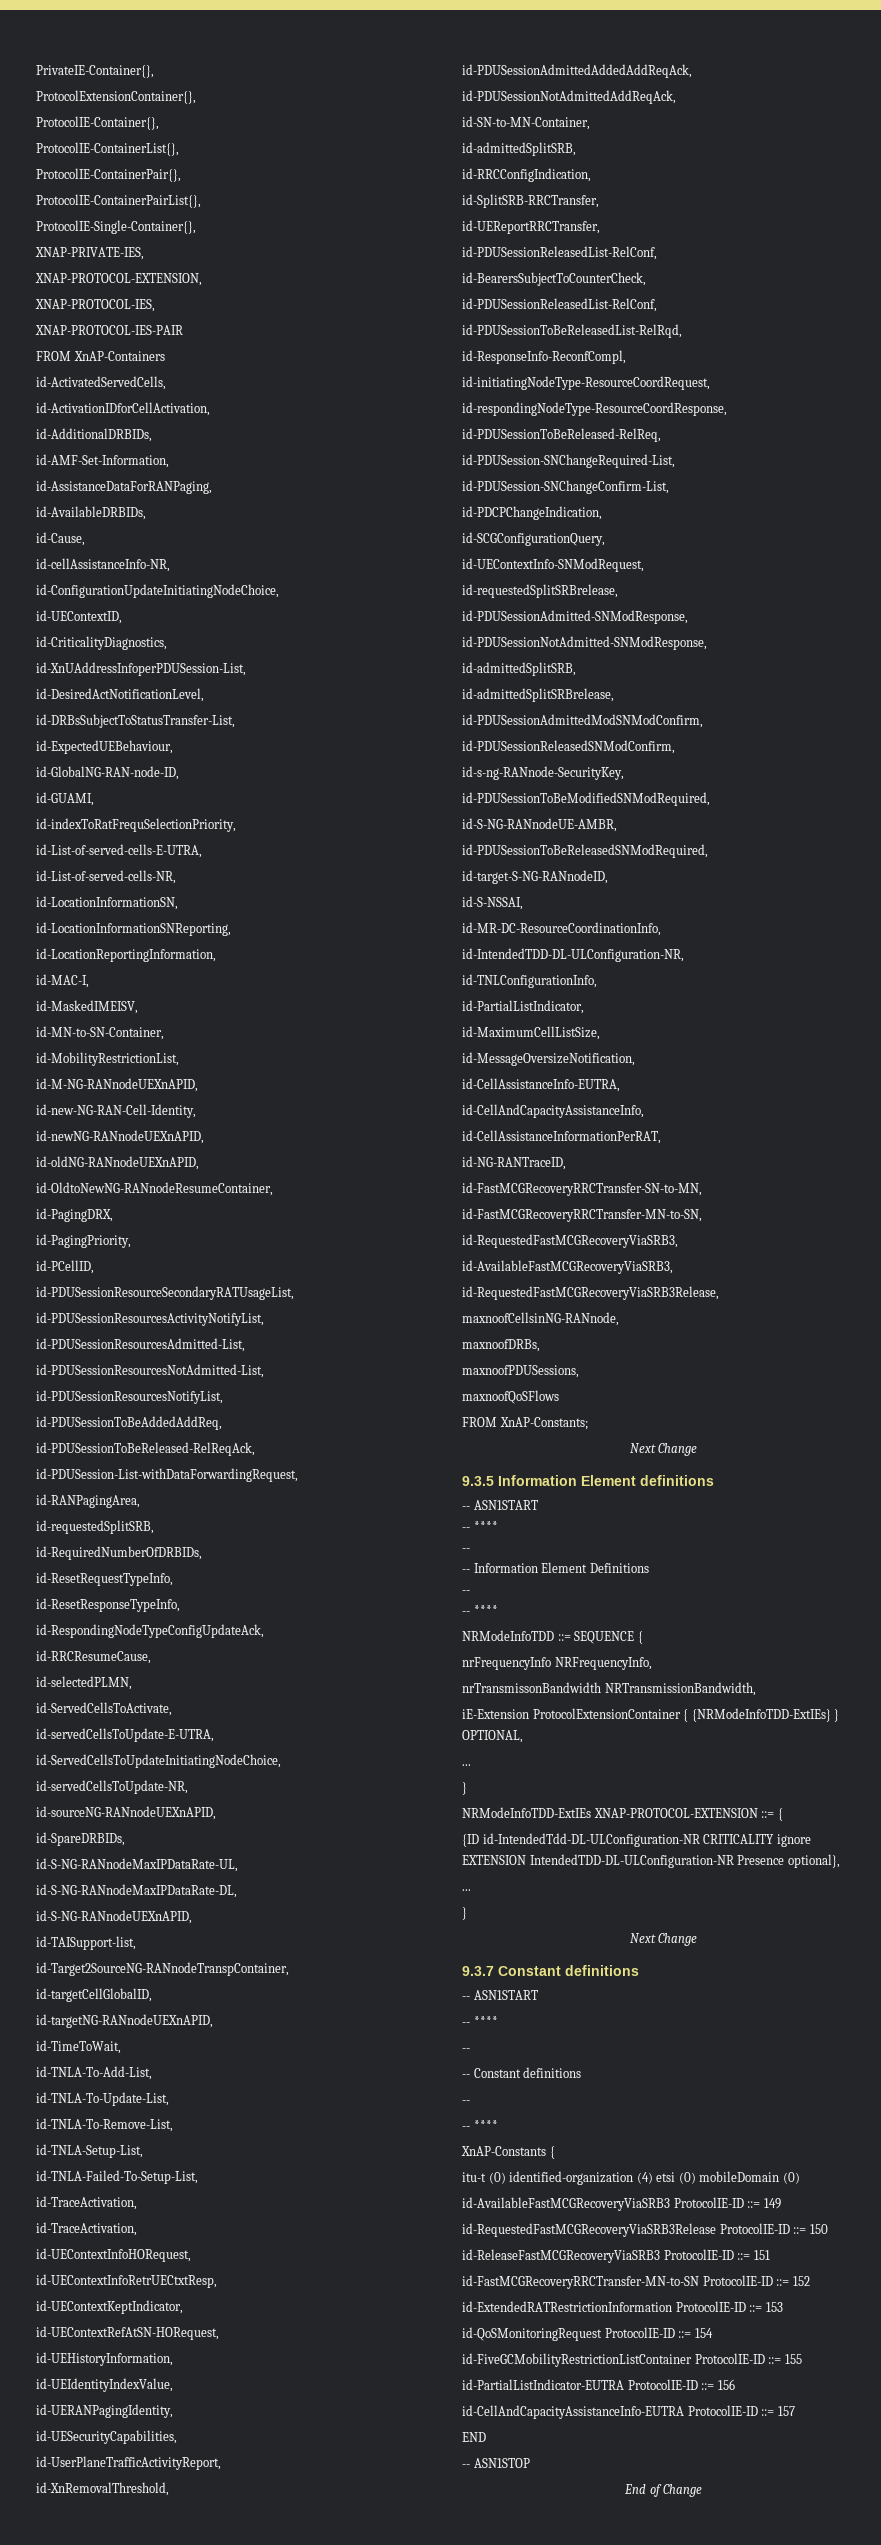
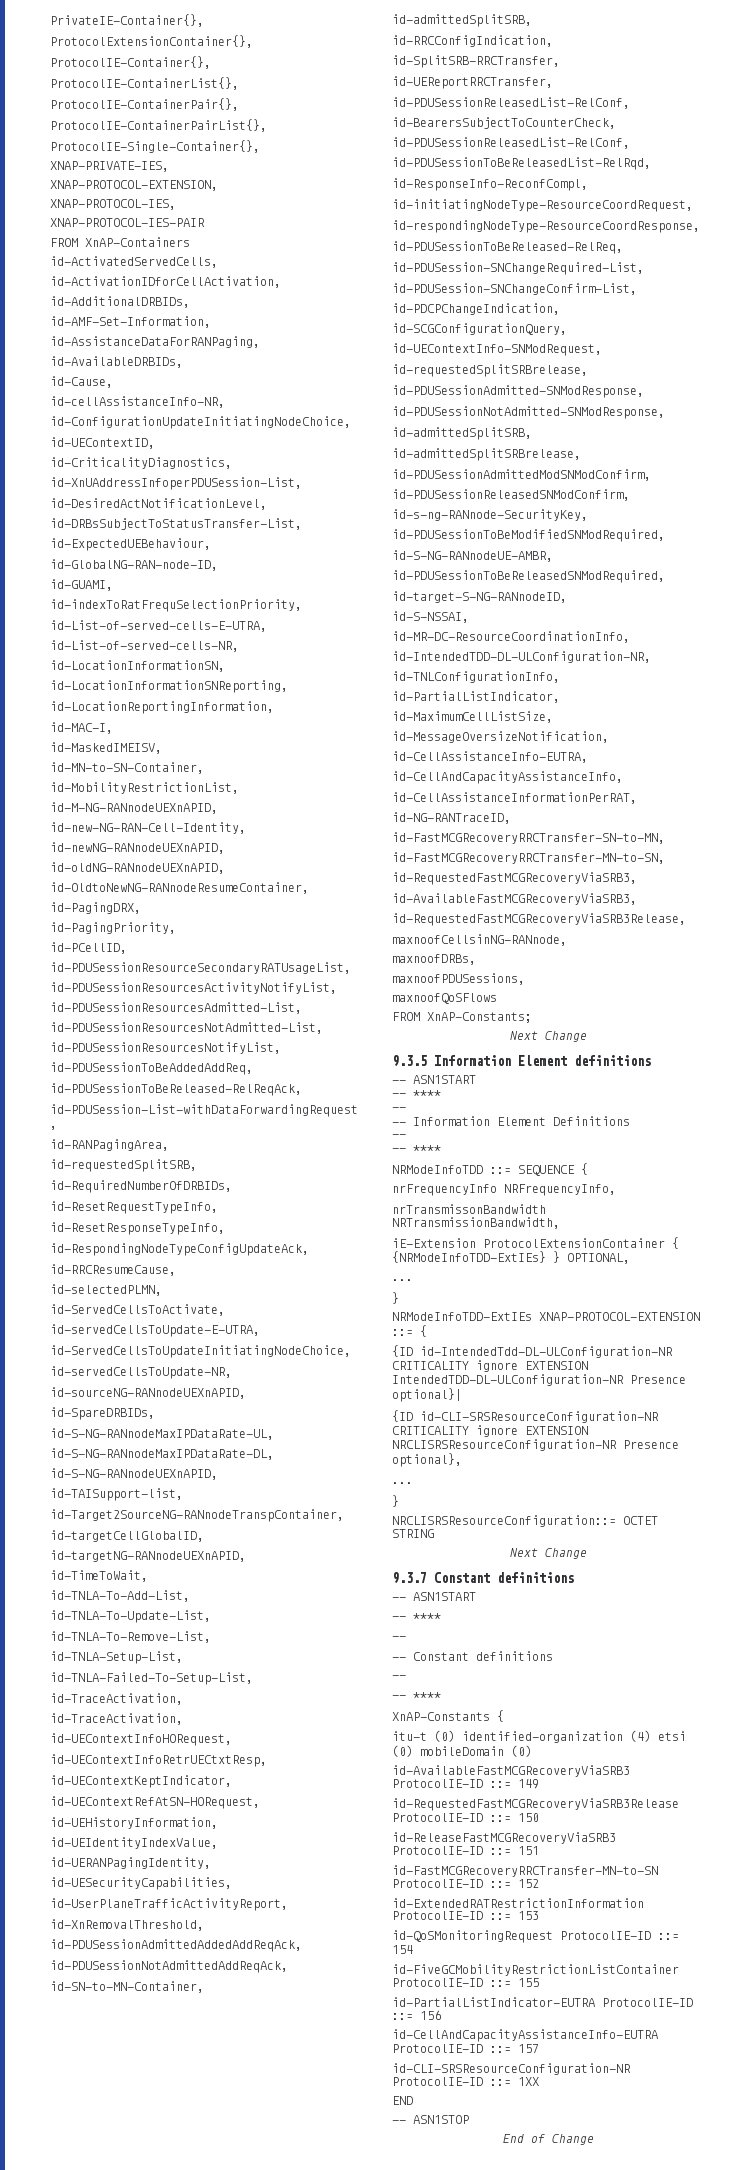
- {ID id-IntendedTdd-DL-ULConfiguration-NR CRITICALITY ignore EXTENSION IntendedTDD-DL-ULConfiguration-NR Presence optional},
+ {ID id-IntendedTdd-DL-ULConfiguration-NR CRITICALITY ignore EXTENSION IntendedTDD-DL-ULConfiguration-NR Presence optional}|
+ {ID id-CLI-SRSResourceConfiguration-NR CRITICALITY ignore EXTENSION NRCLISRSResourceConfiguration-NR Presence optional},
+ NRCLISRSResourceConfiguration::= OCTET STRING
+ id-CLI-SRSResourceConfiguration-NR ProtocolIE-ID ::= 1XX

